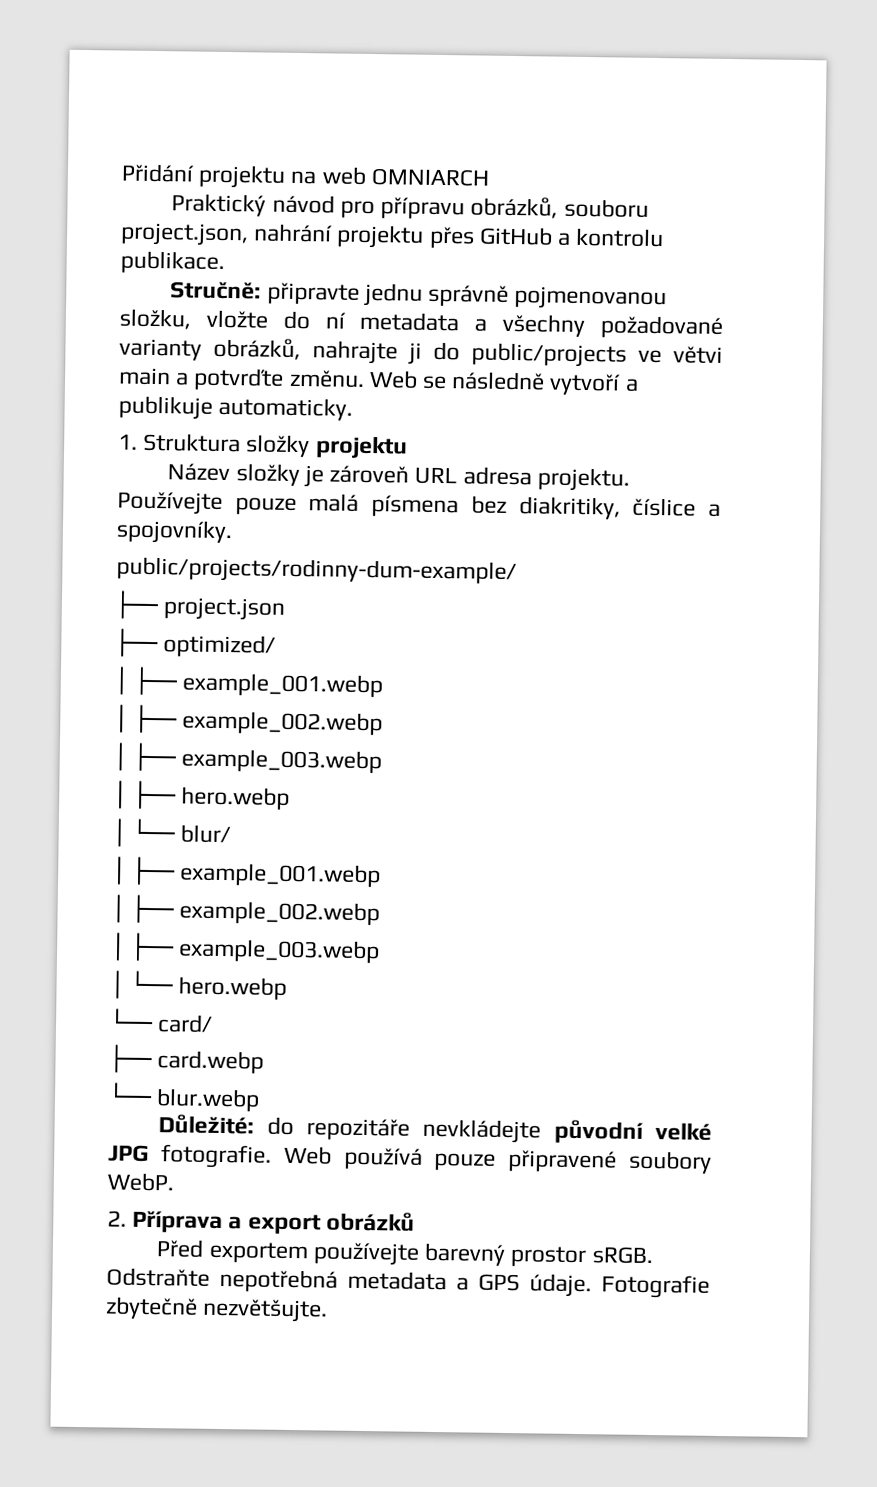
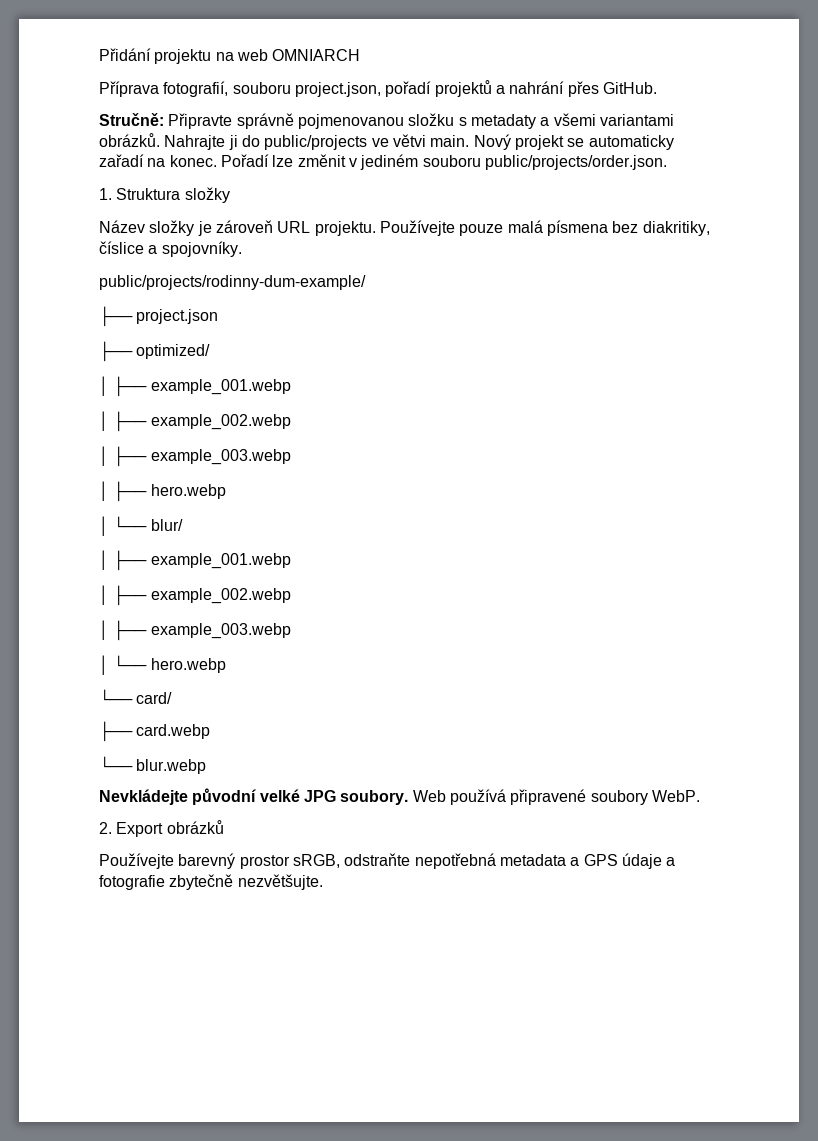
- Praktický návod pro přípravu obrázků, souboru project.json, nahrání projektu přes GitHub a kontrolu publikace.
- Stručně: připravte jednu správně pojmenovanou složku, vložte do ní metadata a všechny požadované varianty obrázků, nahrajte ji do public/projects ve větvi main a potvrďte změnu. Web se následně vytvoří a publikuje automaticky.
+ Příprava fotografií, souboru project.json, pořadí projektů a nahrání přes GitHub.
+ Stručně: Připravte správně pojmenovanou složku s metadaty a všemi variantami obrázků. Nahrajte ji do public/projects ve větvi main. Nový projekt se automaticky zařadí na konec. Pořadí lze změnit v jediném souboru public/projects/order.json.
- 1. Struktura složky projektu
+ 1. Struktura složky
- Název složky je zároveň URL adresa projektu.
+ Název složky je zároveň URL projektu.
- Důležité: do repozitáře nevkládejte původní velké JPG fotografie.
+ Nevkládejte původní velké JPG soubory.
- Web používá pouze připravené soubory WebP.
+ Web používá připravené soubory WebP.
- 2. Příprava a export obrázků
- Před exportem používejte barevný prostor sRGB. Odstraňte nepotřebná metadata a GPS údaje. Fotografie zbytečně nezvětšujte.
+ 2. Export obrázků
+ Používejte barevný prostor sRGB, odstraňte nepotřebná metadata a GPS údaje a fotografie zbytečně nezvětšujte.

